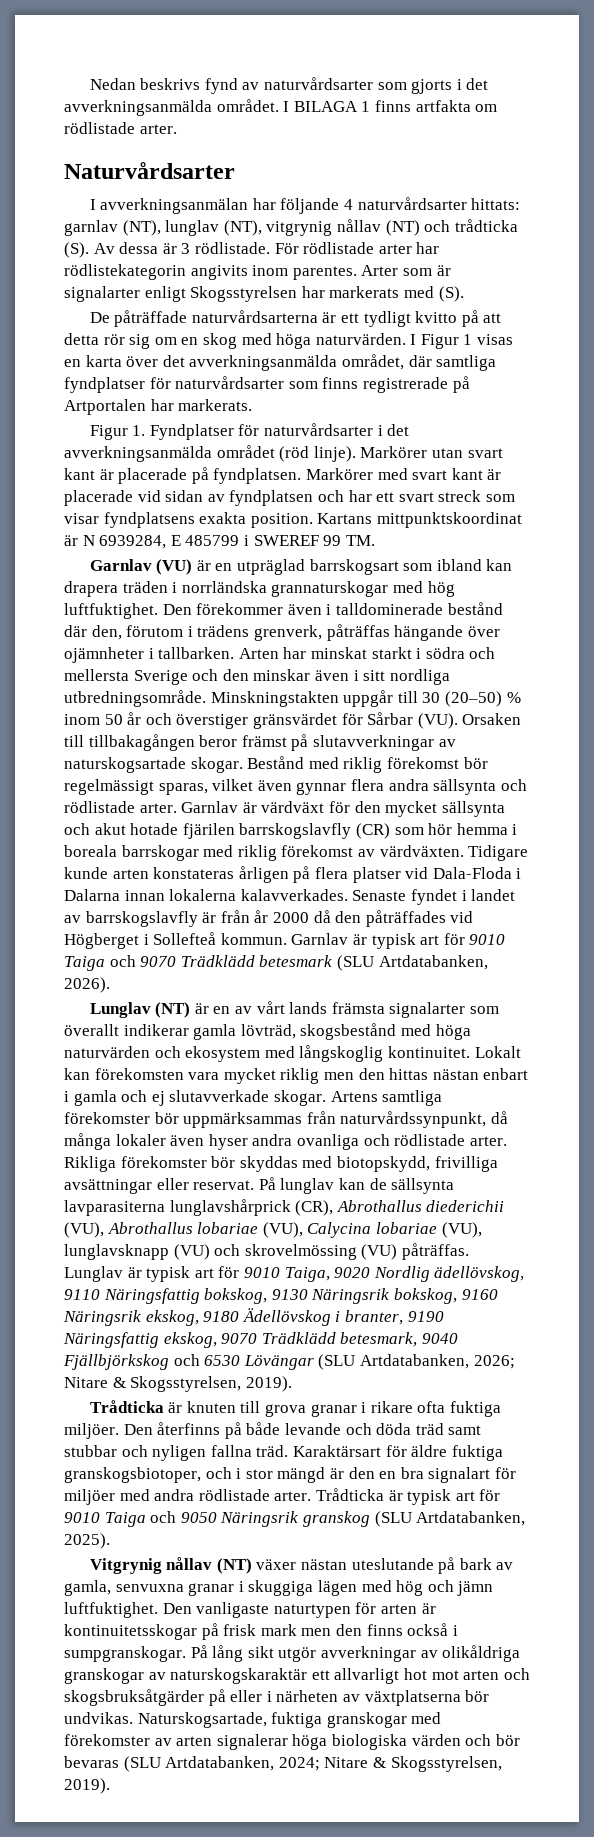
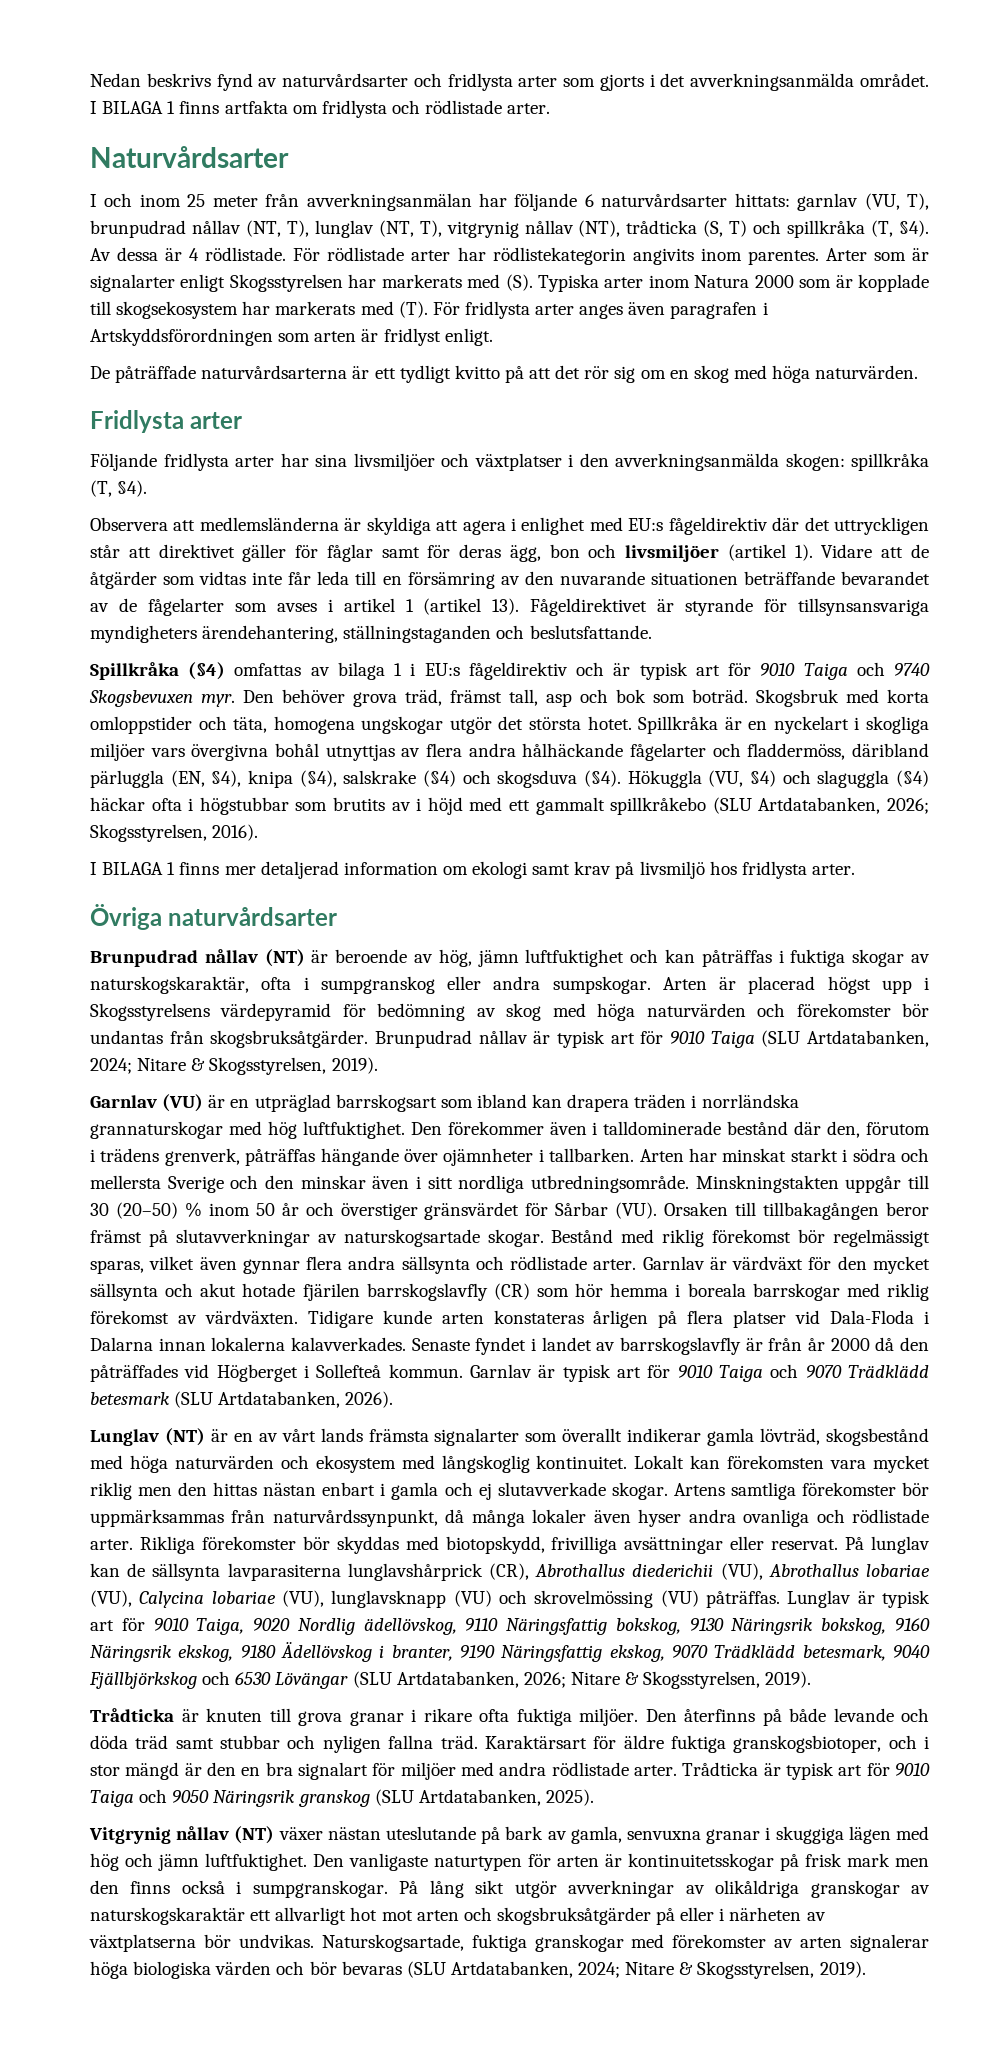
- Nedan beskrivs fynd av naturvårdsarter som gjorts i det avverkningsanmälda området.
+ Nedan beskrivs fynd av naturvårdsarter och fridlysta arter som gjorts i det avverkningsanmälda området.
- I BILAGA 1 finns artfakta om rödlistade arter.
+ I BILAGA 1 finns artfakta om fridlysta och rödlistade arter.
- I avverkningsanmälan har följande 4 naturvårdsarter hittats: garnlav (NT), lunglav (NT), vitgrynig nållav (NT) och trådticka (S). Av dessa är 3 rödlistade.
+ I och inom 25 meter från avverkningsanmälan har följande 6 naturvårdsarter hittats: garnlav (VU, T), brunpudrad nållav (NT, T), lunglav (NT, T), vitgrynig nållav (NT), trådticka (S, T) och spillkråka (T, §4). Av dessa är 4 rödlistade.
- Arter som är signalarter enligt Skogsstyrelsen har markerats med (S).
+ Arter som är signalarter enligt Skogsstyrelsen har markerats med (S). Typiska arter inom Natura 2000 som är kopplade till skogsekosystem har markerats med (T). För fridlysta arter anges även paragrafen i Artskyddsförordningen som arten är fridlyst enligt.
- De påträffade naturvårdsarterna är ett tydligt kvitto på att detta rör sig om en skog med höga naturvärden. I Figur 1 visas en karta över det avverkningsanmälda området, där samtliga fyndplatser för naturvårdsarter som finns registrerade på Artportalen har markerats.
- Figur 1. Fyndplatser för naturvårdsarter i det avverkningsanmälda området (röd linje). Markörer utan svart kant är placerade på fyndplatsen. Markörer med svart kant är placerade vid sidan av fyndplatsen och har ett svart streck som visar fyndplatsens exakta position. Kartans mittpunktskoordinat är N 6939284, E 485799 i SWEREF 99 TM.
+ De påträffade naturvårdsarterna är ett tydligt kvitto på att det rör sig om en skog med höga naturvärden.
+ Fridlysta arter
+ Följande fridlysta arter har sina livsmiljöer och växtplatser i den avverkningsanmälda skogen: spillkråka (T, §4).
+ Observera att medlemsländerna är skyldiga att agera i enlighet med EU:s fågeldirektiv där det uttryckligen står att direktivet gäller för fåglar samt för deras ägg, bon och livsmiljöer (artikel 1). Vidare att de åtgärder som vidtas inte får leda till en försämring av den nuvarande situationen beträffande bevarandet av de fågelarter som avses i artikel 1 (artikel 13). Fågeldirektivet är styrande för tillsynsansvariga myndigheters ärendehantering, ställningstaganden och beslutsfattande.
+ Spillkråka (§4) omfattas av bilaga 1 i EU:s fågeldirektiv och är typisk art för 9010 Taiga och 9740 Skogsbevuxen myr. Den behöver grova träd, främst tall, asp och bok som boträd. Skogsbruk med korta omloppstider och täta, homogena ungskogar utgör det största hotet. Spillkråka är en nyckelart i skogliga miljöer vars övergivna bohål utnyttjas av flera andra hålhäckande fågelarter och fladdermöss, däribland pärluggla (EN, §4), knipa (§4), salskrake (§4) och skogsduva (§4). Hökuggla (VU, §4) och slaguggla (§4) häckar ofta i högstubbar som brutits av i höjd med ett gammalt spillkråkebo (SLU Artdatabanken, 2026; Skogsstyrelsen, 2016).
+ I BILAGA 1 finns mer detaljerad information om ekologi samt krav på livsmiljö hos fridlysta arter.
+ Övriga naturvårdsarter
+ Brunpudrad nållav (NT) är beroende av hög, jämn luftfuktighet och kan påträffas i fuktiga skogar av naturskogskaraktär, ofta i sumpgranskog eller andra sumpskogar. Arten är placerad högst upp i Skogsstyrelsens värdepyramid för bedömning av skog med höga naturvärden och förekomster bör undantas från skogsbruksåtgärder. Brunpudrad nållav är typisk art för 9010 Taiga (SLU Artdatabanken, 2024; Nitare & Skogsstyrelsen, 2019).

